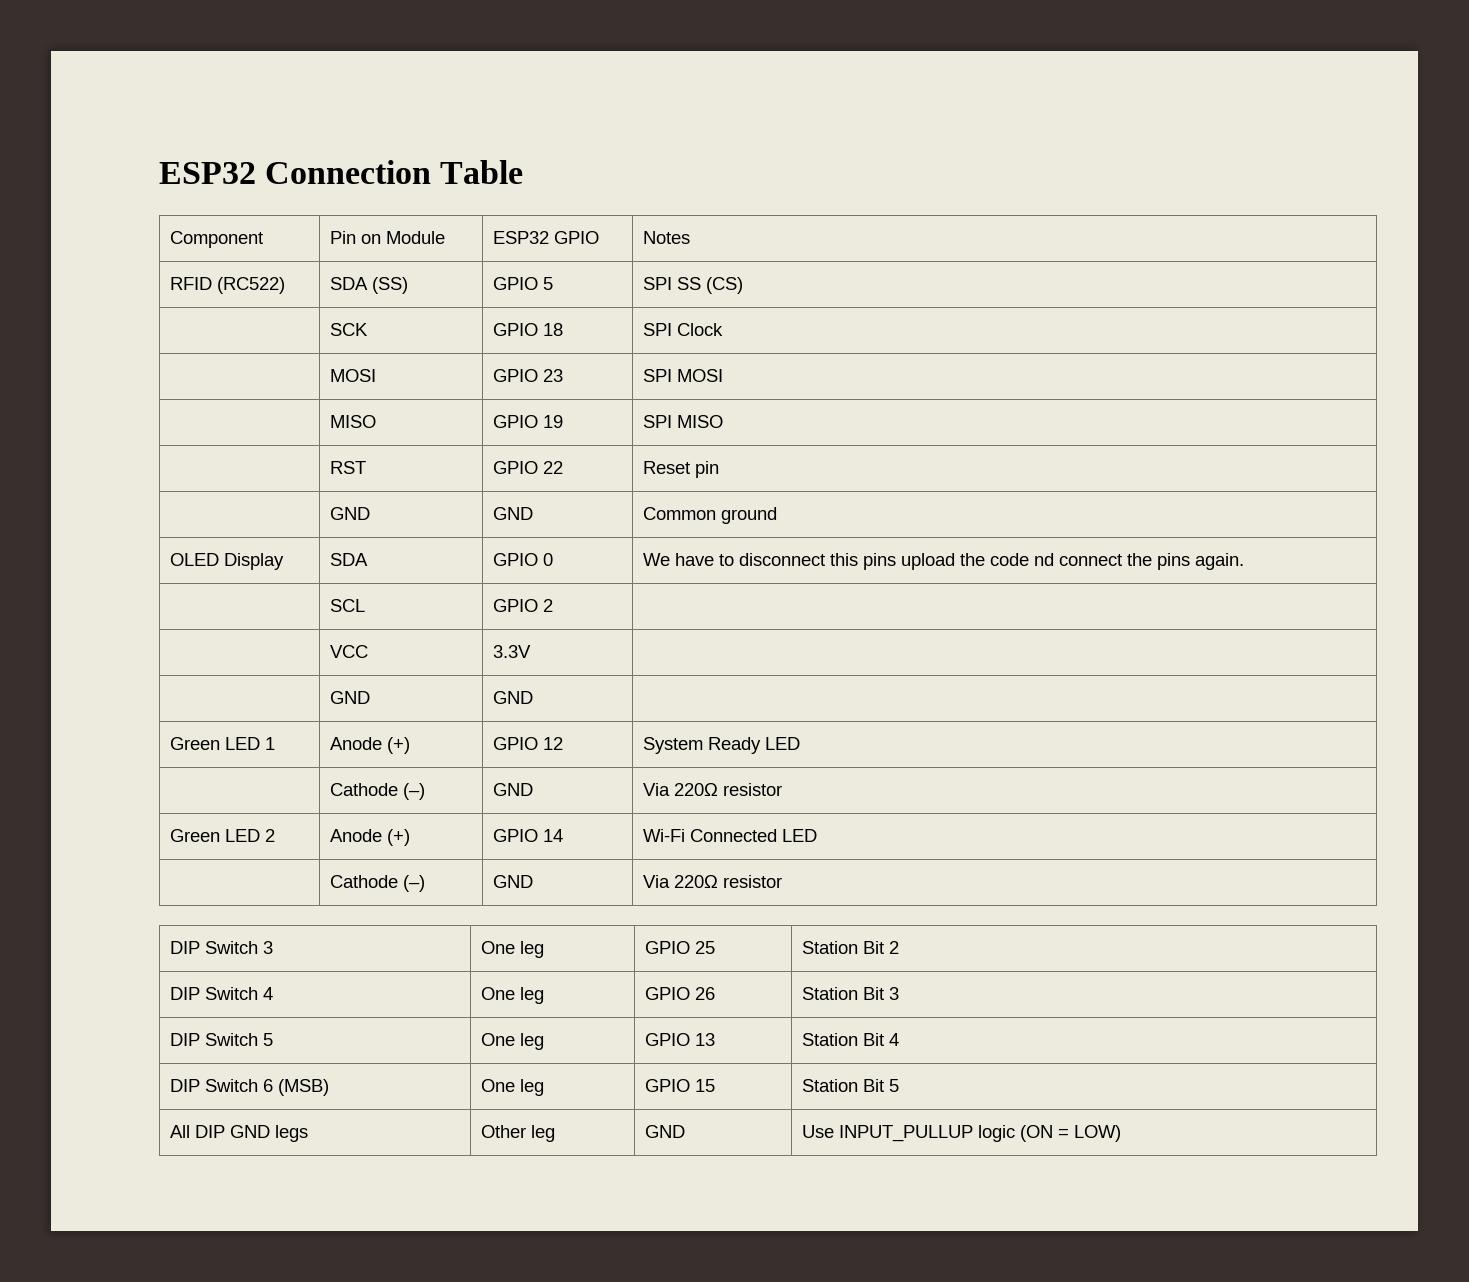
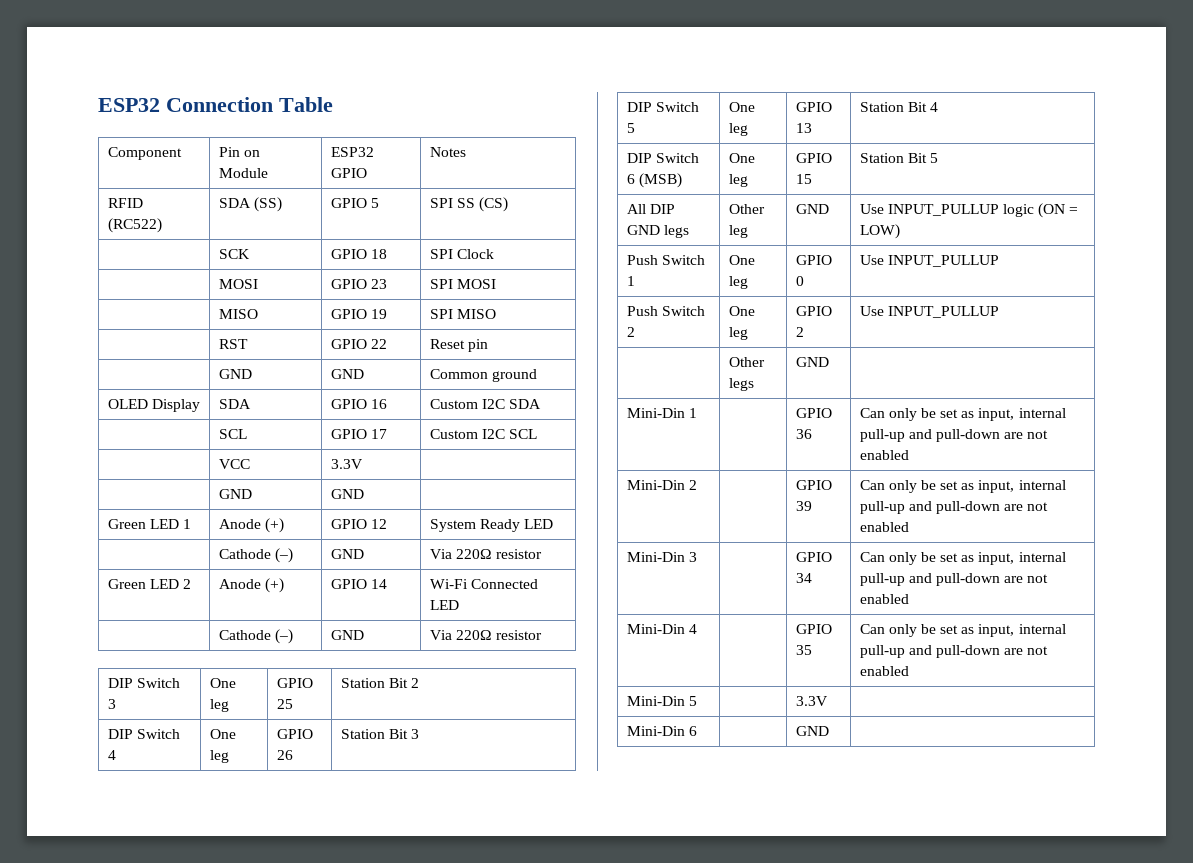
- OLED Display | SDA | GPIO 0 | We have to disconnect this pins upload the code nd connect the pins again.
- | SCL | GPIO 2 |
+ OLED Display | SDA | GPIO 16 | Custom I2C SDA
+ | SCL | GPIO 17 | Custom I2C SCL
+ Push Switch 1 | One leg | GPIO 0 | Use INPUT_PULLUP
+ Push Switch 2 | One leg | GPIO 2 | Use INPUT_PULLUP
+ | Other legs | GND |
+ Mini-Din 1 | | GPIO 36 | Can only be set as input, internal pull-up and pull-down are not enabled
+ Mini-Din 2 | | GPIO 39 | Can only be set as input, internal pull-up and pull-down are not enabled
+ Mini-Din 3 | | GPIO 34 | Can only be set as input, internal pull-up and pull-down are not enabled
+ Mini-Din 4 | | GPIO 35 | Can only be set as input, internal pull-up and pull-down are not enabled
+ Mini-Din 5 | | 3.3V |
+ Mini-Din 6 | | GND |

